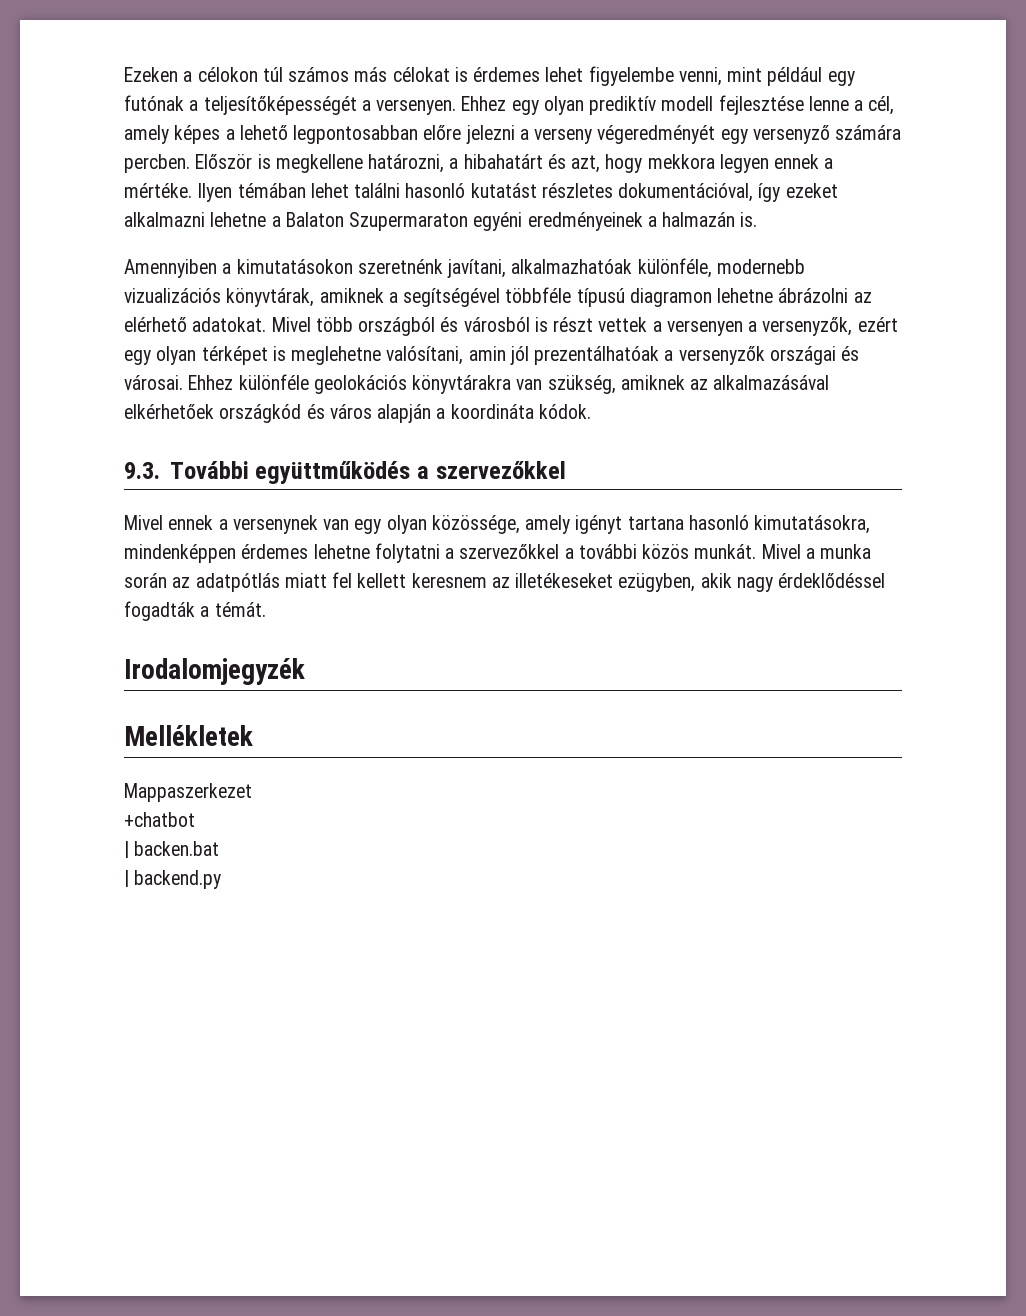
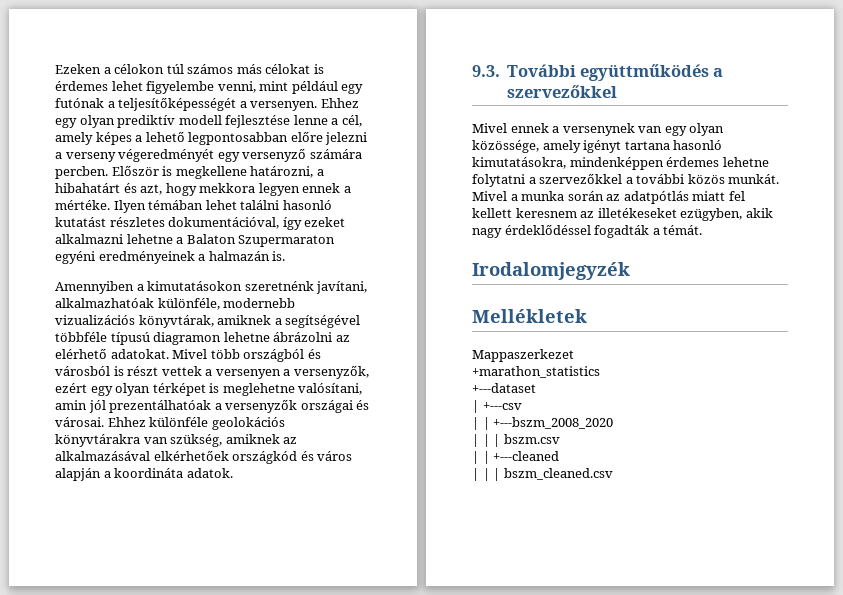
- Ehhez különféle geolokációs könyvtárakra van szükség, amiknek az alkalmazásával elkérhetőek országkód és város alapján a koordináta kódok.
+ Ehhez különféle geolokációs könyvtárakra van szükség, amiknek az alkalmazásával elkérhetőek országkód és város alapján a koordináta adatok.
- +chatbot
- | backen.bat
- | backend.py
+ +marathon_statistics
+ +---dataset
+ | +---csv
+ | | +---bszm_2008_2020
+ | | | bszm.csv
+ | | +---cleaned
+ | | | bszm_cleaned.csv

